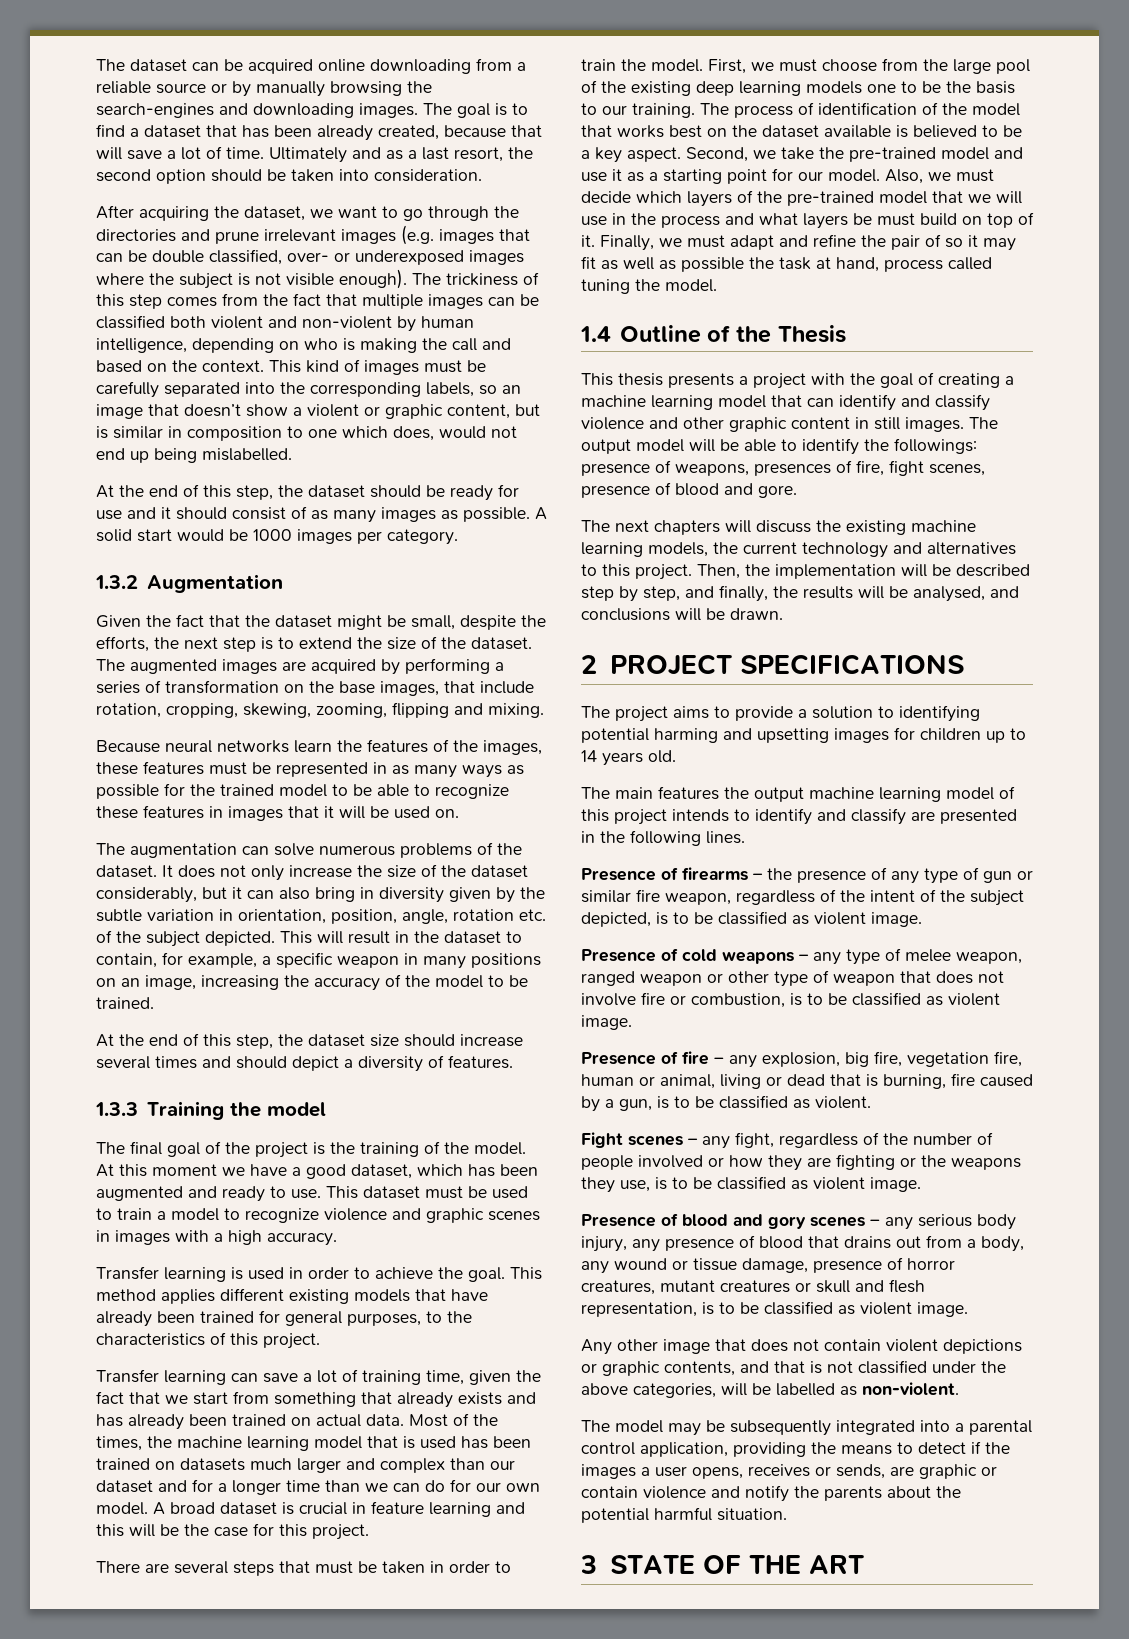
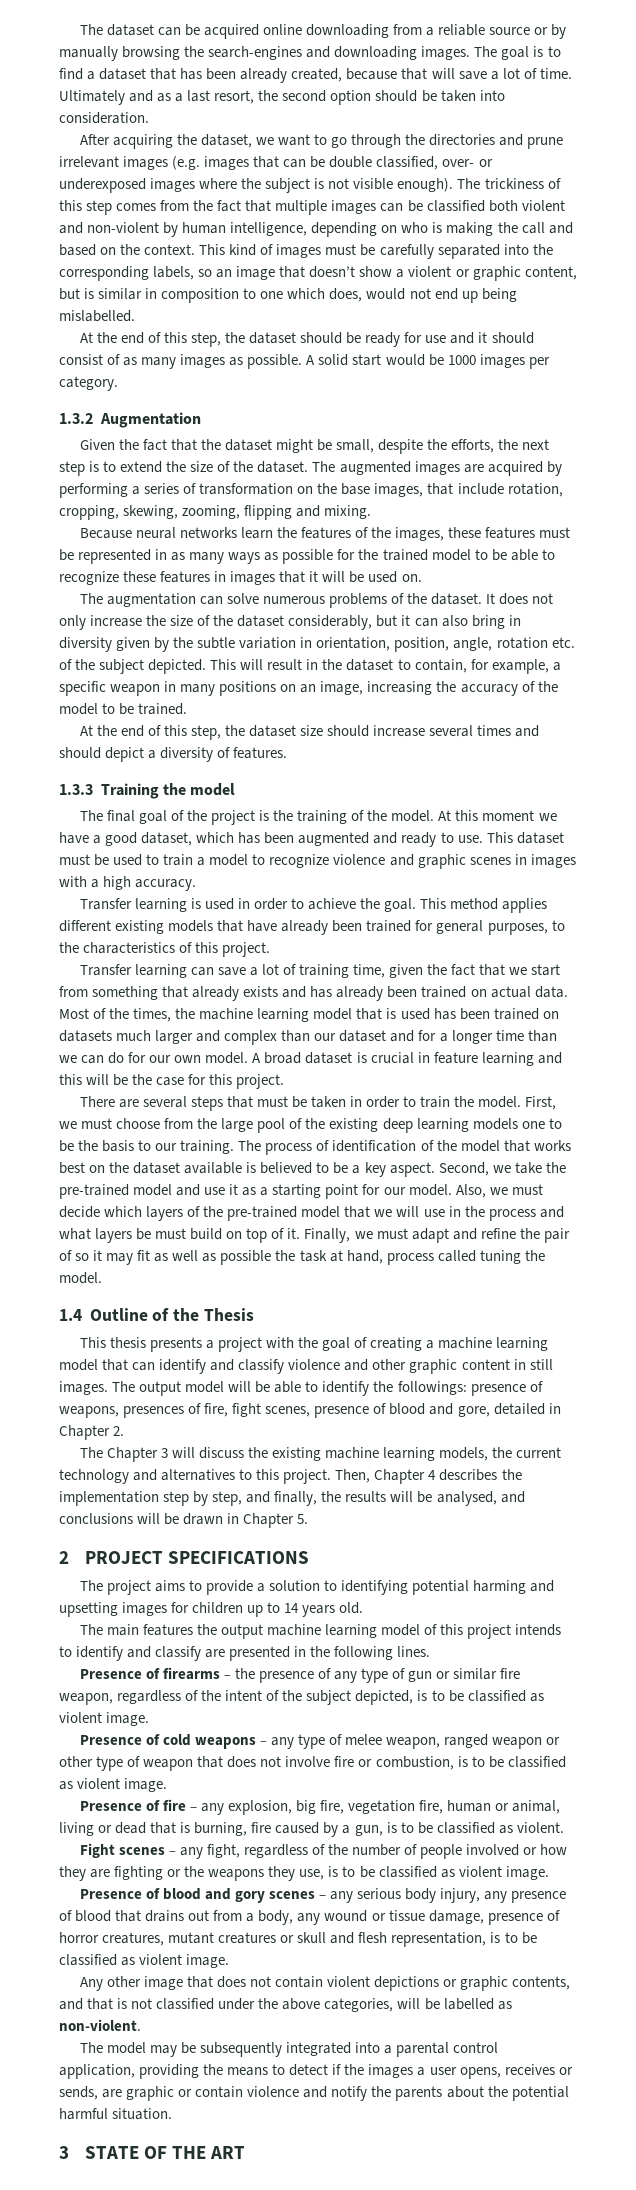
- The output model will be able to identify the followings: presence of weapons, presences of fire, fight scenes, presence of blood and gore.
- The next chapters will discuss the existing machine learning models, the current technology and alternatives to this project.
+ The output model will be able to identify the followings: presence of weapons, presences of fire, fight scenes, presence of blood and gore, detailed in Chapter 2.
+ The Chapter 3 will discuss the existing machine learning models, the current technology and alternatives to this project.
- Then, the implementation will be described step by step, and finally, the results will be analysed, and conclusions will be drawn.
+ Then, Chapter 4 describes the implementation step by step, and finally, the results will be analysed, and conclusions will be drawn in Chapter 5.

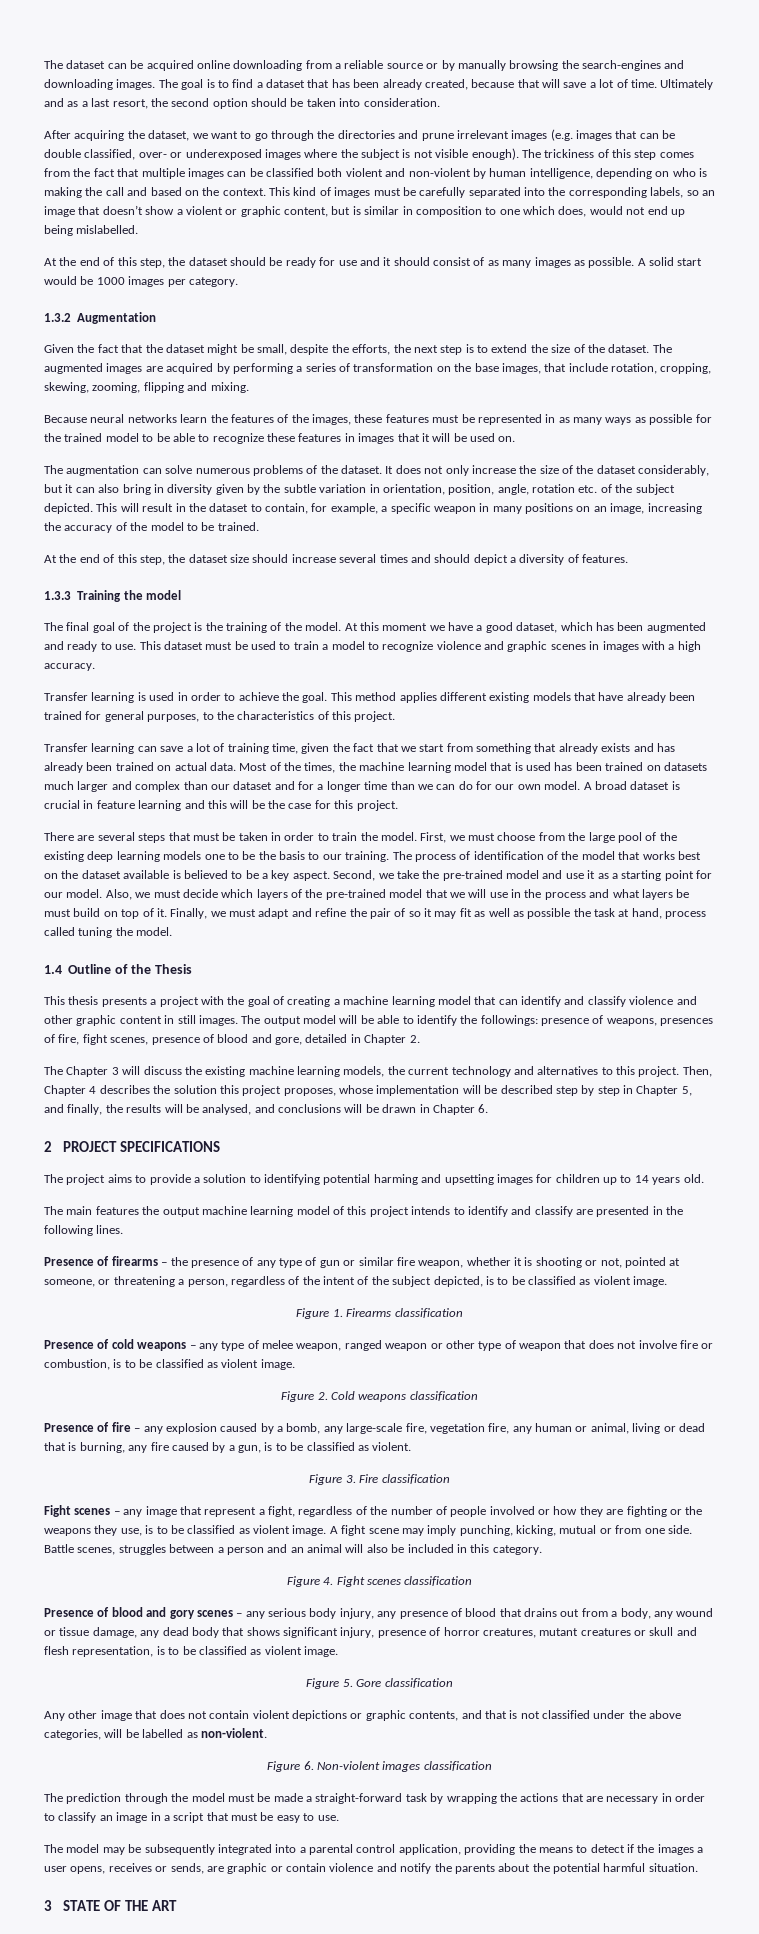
- Then, Chapter 4 describes the implementation step by step, and finally, the results will be analysed, and conclusions will be drawn in Chapter 5.
+ Then, Chapter 4 describes the solution this project proposes, whose implementation will be described step by step in Chapter 5, and finally, the results will be analysed, and conclusions will be drawn in Chapter 6.
- Presence of firearms – the presence of any type of gun or similar fire weapon, regardless of the intent of the subject depicted, is to be classified as violent image.
+ Presence of firearms – the presence of any type of gun or similar fire weapon, whether it is shooting or not, pointed at someone, or threatening a person, regardless of the intent of the subject depicted, is to be classified as violent image.
+ Figure 1. Firearms classification
+ Figure 2. Cold weapons classification
- Presence of fire – any explosion, big fire, vegetation fire, human or animal, living or dead that is burning, fire caused by a gun, is to be classified as violent.
+ Presence of fire – any explosion caused by a bomb, any large-scale fire, vegetation fire, any human or animal, living or dead that is burning, any fire caused by a gun, is to be classified as violent.
+ Figure 3. Fire classification
- Fight scenes – any fight, regardless of the number of people involved or how they are fighting or the weapons they use, is to be classified as violent image.
+ Fight scenes – any image that represent a fight, regardless of the number of people involved or how they are fighting or the weapons they use, is to be classified as violent image. A fight scene may imply punching, kicking, mutual or from one side. Battle scenes, struggles between a person and an animal will also be included in this category.
+ Figure 4. Fight scenes classification
- Presence of blood and gory scenes – any serious body injury, any presence of blood that drains out from a body, any wound or tissue damage, presence of horror creatures, mutant creatures or skull and flesh representation, is to be classified as violent image.
+ Presence of blood and gory scenes – any serious body injury, any presence of blood that drains out from a body, any wound or tissue damage, any dead body that shows significant injury, presence of horror creatures, mutant creatures or skull and flesh representation, is to be classified as violent image.
+ Figure 5. Gore classification
+ Figure 6. Non-violent images classification
+ The prediction through the model must be made a straight-forward task by wrapping the actions that are necessary in order to classify an image in a script that must be easy to use.

